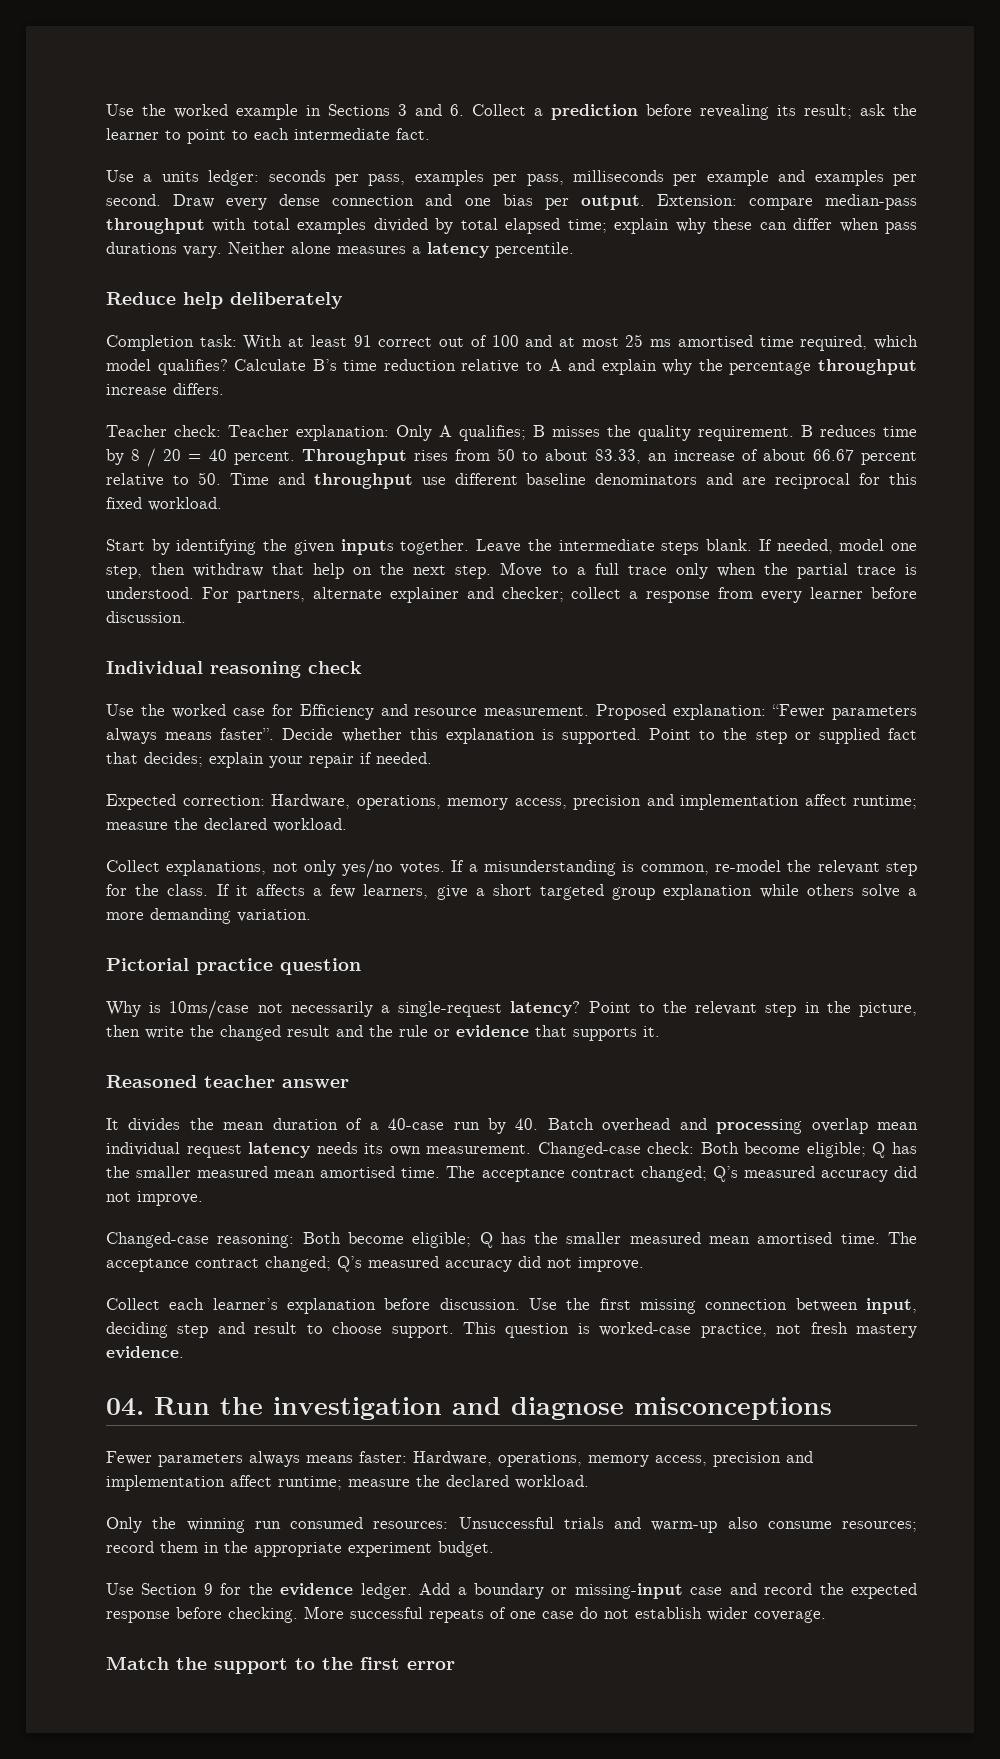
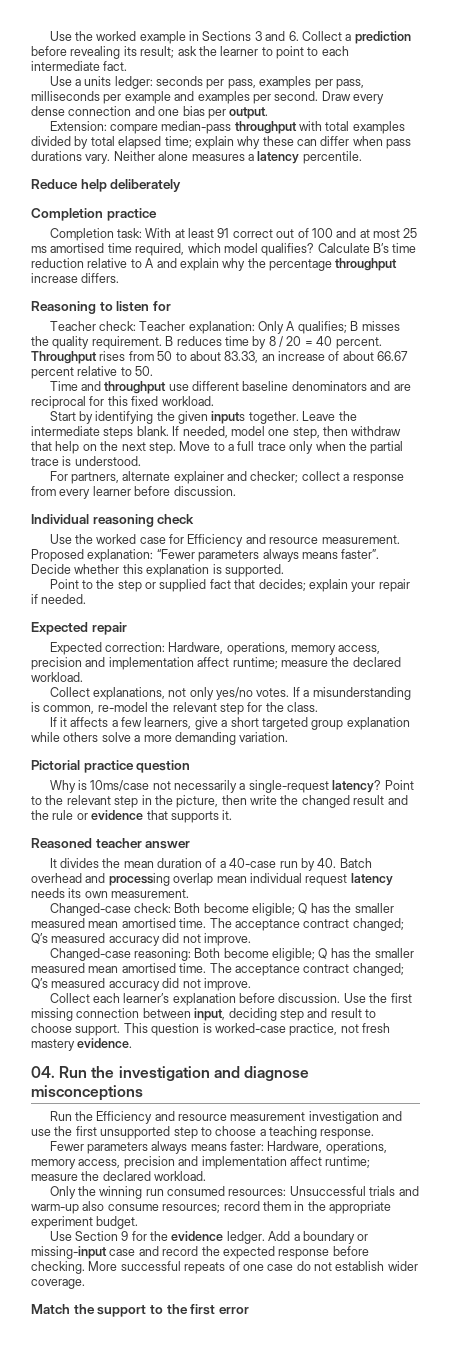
- Draw every dense connection and one bias per output. Extension: compare median-pass throughput with total examples divided by total elapsed time; explain why these can differ when pass durations vary.
+ Draw every dense connection and one bias per output.
+ Extension: compare median-pass throughput with total examples divided by total elapsed time; explain why these can differ when pass durations vary.
+ Completion practice
+ Reasoning to listen for
- Throughput rises from 50 to about 83.33, an increase of about 66.67 percent relative to 50. Time and throughput use different baseline denominators and are reciprocal for this fixed workload.
+ Throughput rises from 50 to about 83.33, an increase of about 66.67 percent relative to 50.
+ Time and throughput use different baseline denominators and are reciprocal for this fixed workload.
- Move to a full trace only when the partial trace is understood. For partners, alternate explainer and checker; collect a response from every learner before discussion.
+ Move to a full trace only when the partial trace is understood.
+ For partners, alternate explainer and checker; collect a response from every learner before discussion.
- Decide whether this explanation is supported. Point to the step or supplied fact that decides; explain your repair if needed.
+ Decide whether this explanation is supported.
+ Point to the step or supplied fact that decides; explain your repair if needed.
+ Expected repair
- If a misunderstanding is common, re-model the relevant step for the class. If it affects a few learners, give a short targeted group explanation while others solve a more demanding variation.
+ If a misunderstanding is common, re-model the relevant step for the class.
+ If it affects a few learners, give a short targeted group explanation while others solve a more demanding variation.
- It divides the mean duration of a 40-case run by 40. Batch overhead and processing overlap mean individual request latency needs its own measurement. Changed-case check: Both become eligible; Q has the smaller measured mean amortised time.
+ It divides the mean duration of a 40-case run by 40. Batch overhead and processing overlap mean individual request latency needs its own measurement.
+ Changed-case check: Both become eligible; Q has the smaller measured mean amortised time.
+ Run the Efficiency and resource measurement investigation and use the first unsupported step to choose a teaching response.

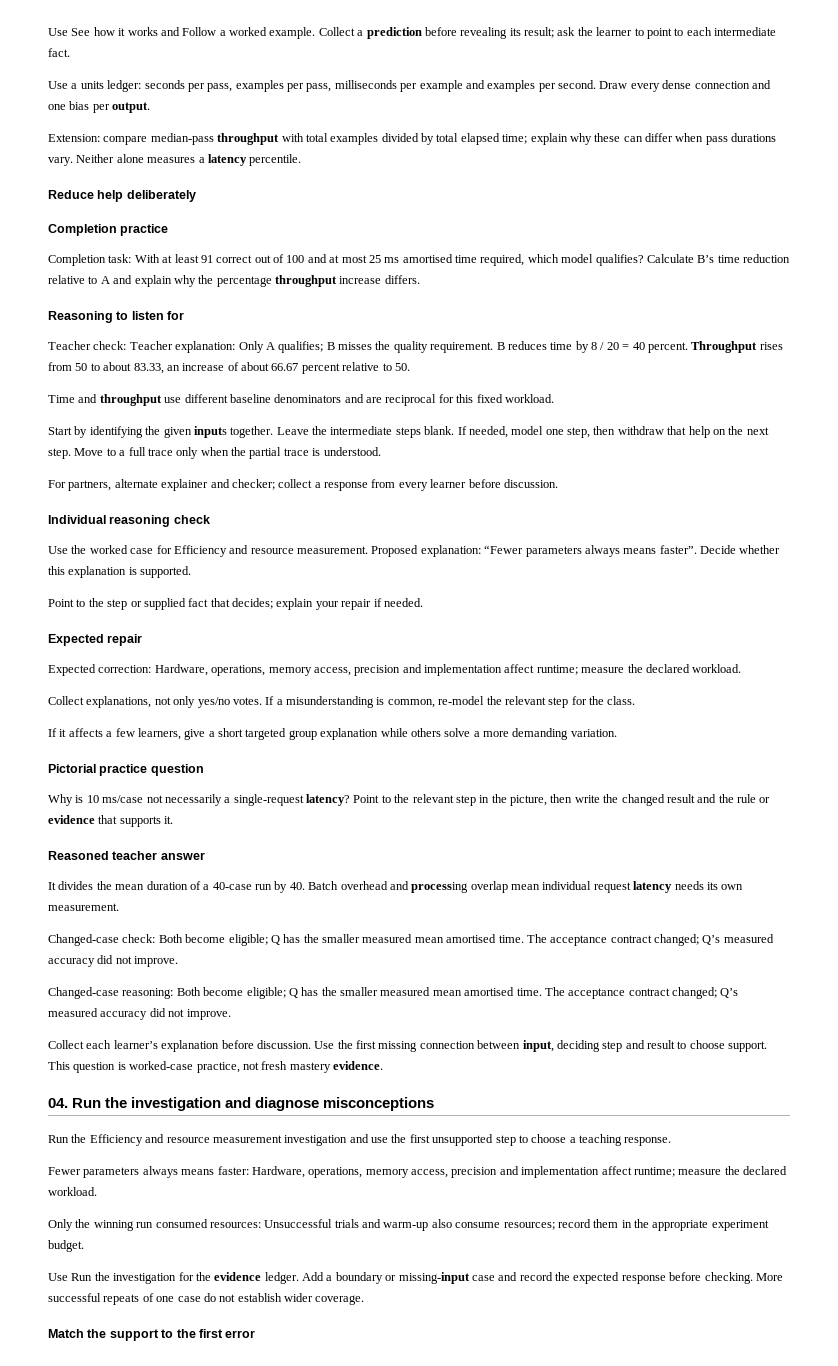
- Use the worked example in Sections 3 and 6. Collect a prediction before revealing its result; ask the learner to point to each intermediate fact.
+ Use See how it works and Follow a worked example. Collect a prediction before revealing its result; ask the learner to point to each intermediate fact.
- Why is 10ms/case not necessarily a single-request latency?
+ Why is 10 ms/case not necessarily a single-request latency?
- Use Section 9 for the evidence ledger.
+ Use Run the investigation for the evidence ledger.

